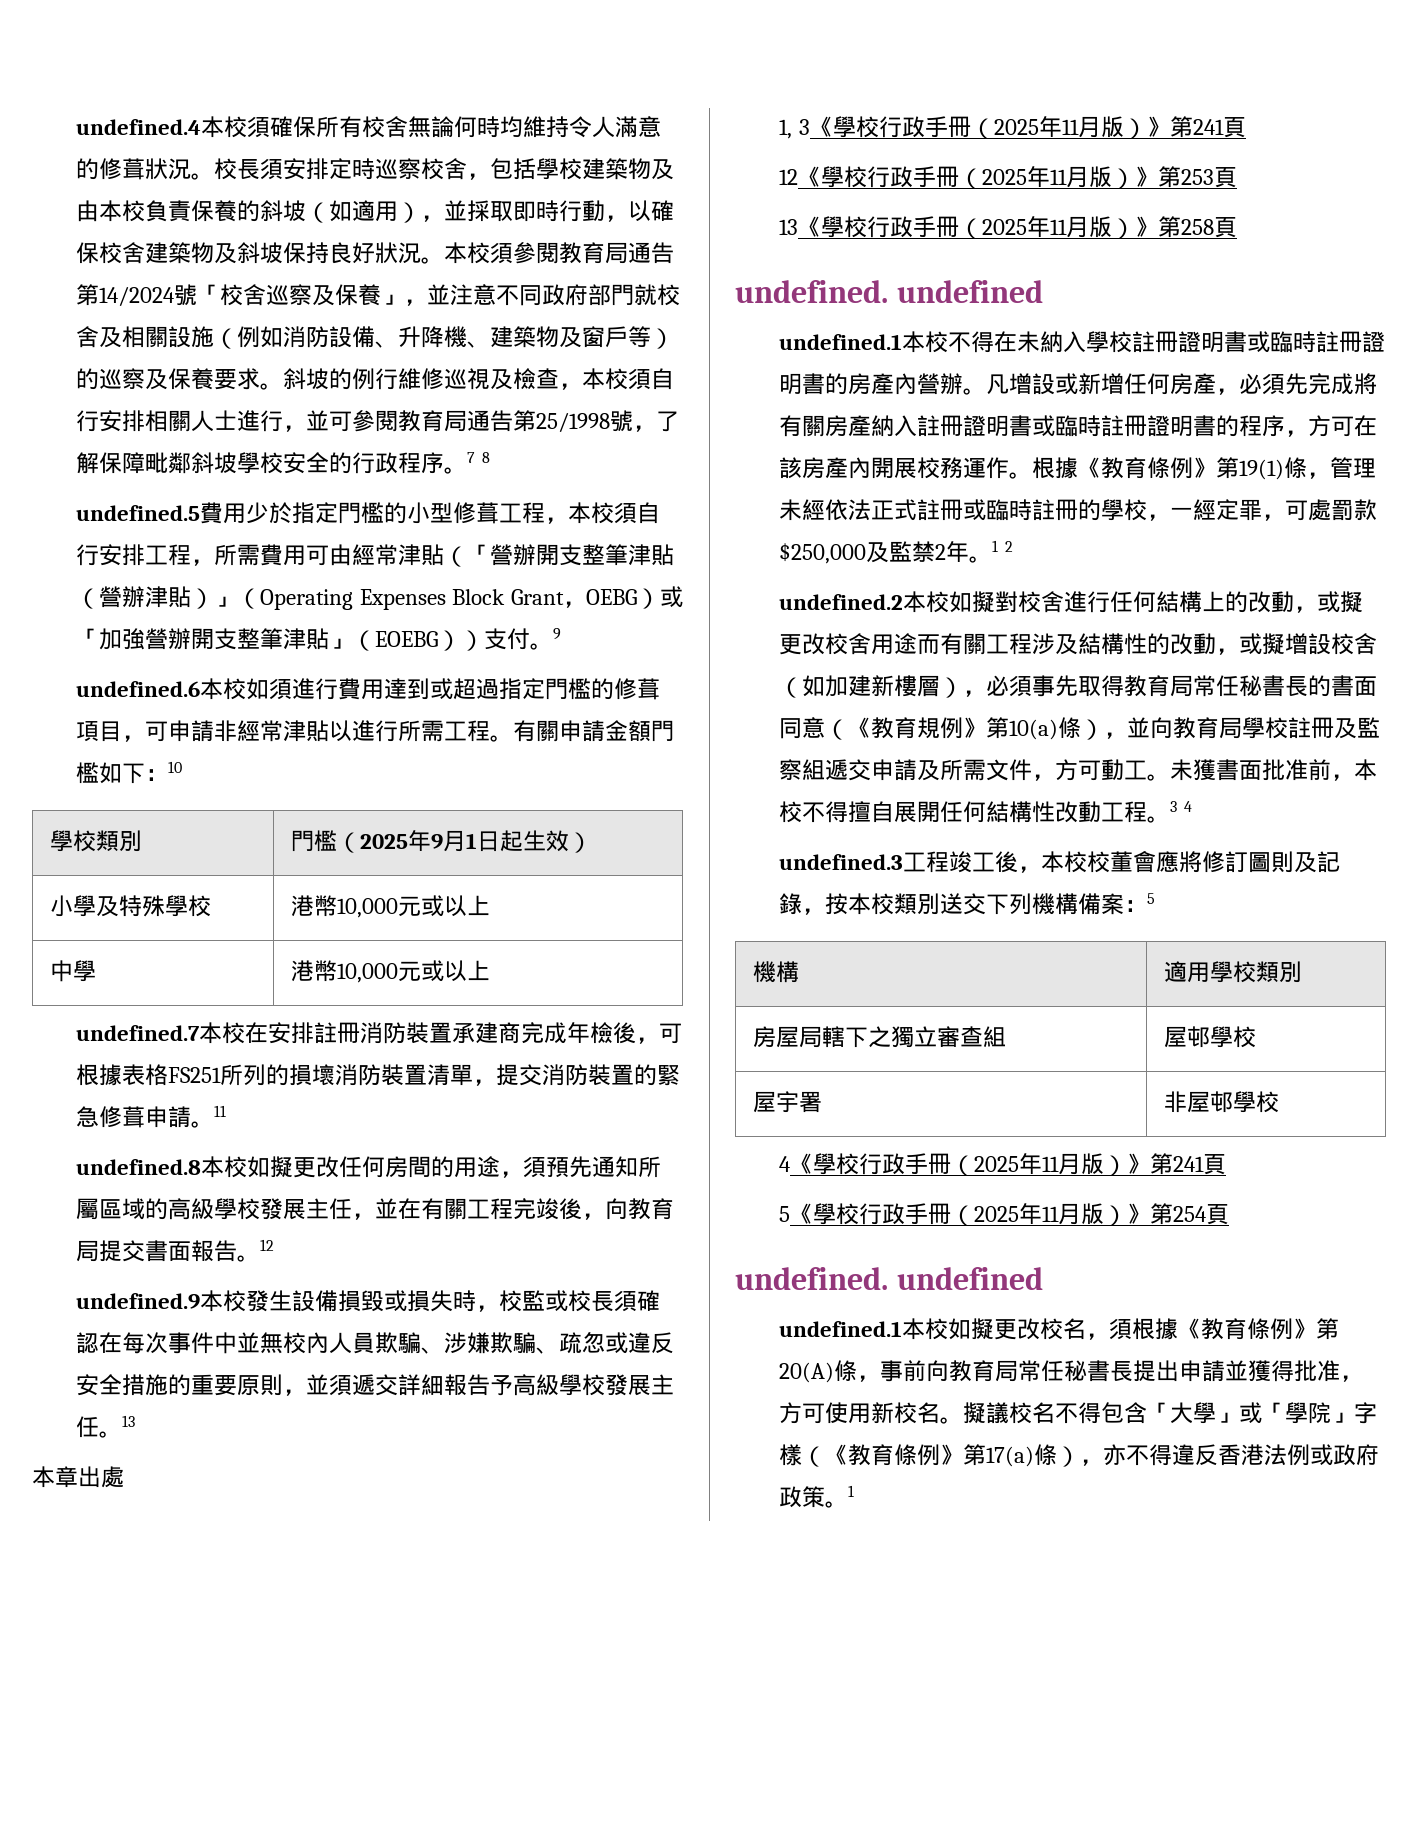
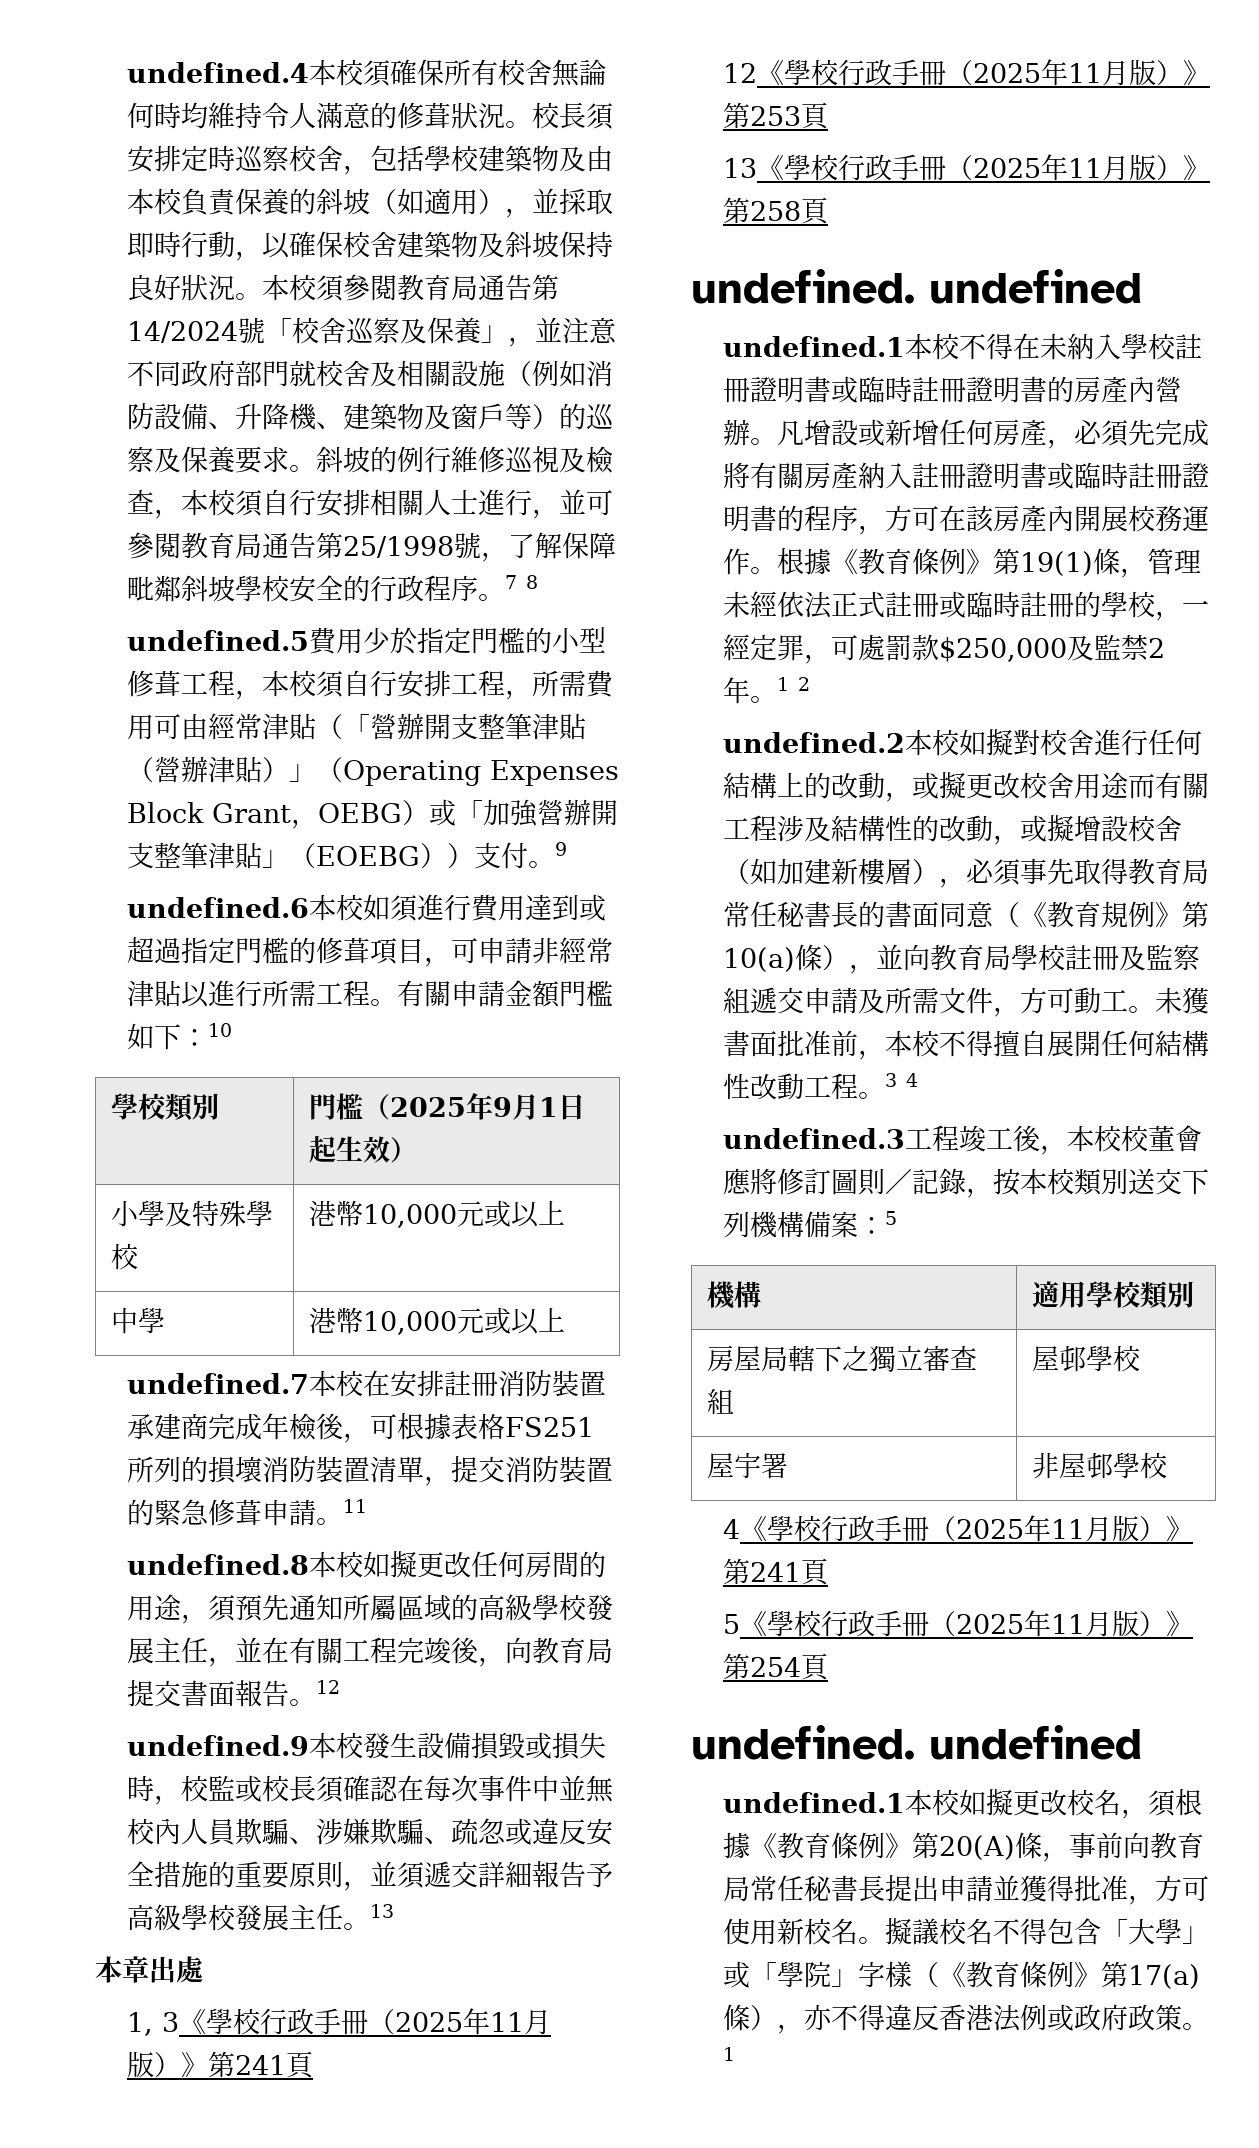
- undefined.3工程竣工後，本校校董會應將修訂圖則及記錄，按本校類別送交下列機構備案：5
+ undefined.3工程竣工後，本校校董會應將修訂圖則／記錄，按本校類別送交下列機構備案：5

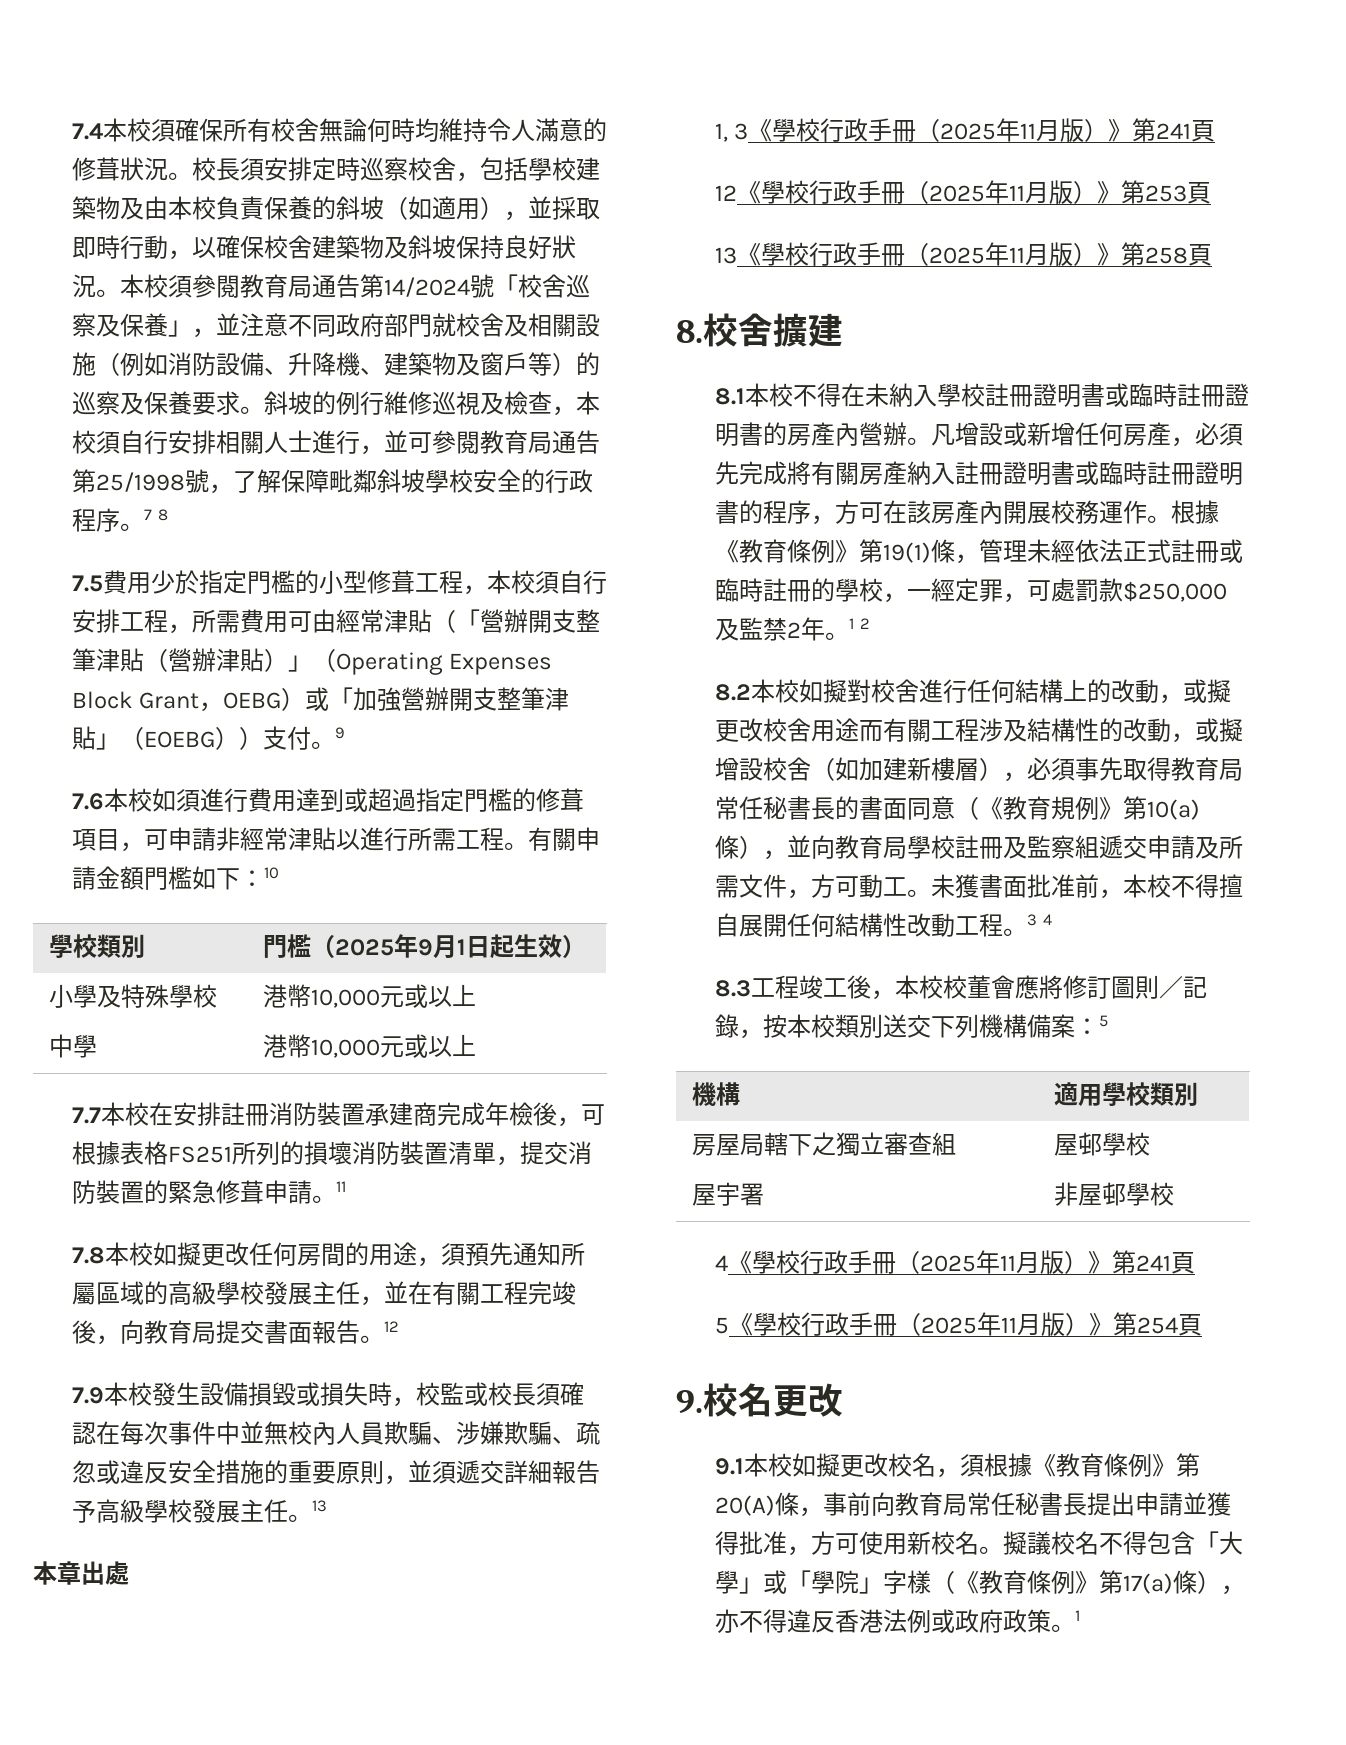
- undefined.4本校須確保所有校舍無論何時均維持令人滿意的修葺狀況。
+ 7.4本校須確保所有校舍無論何時均維持令人滿意的修葺狀況。
- undefined.5費用少於指定門檻的小型修葺工程，本校須自行安排工程，所需費用可由經常津貼（「營辦開支整筆津貼（營辦津貼）」（Operating Expenses Block Grant，OEBG）或「加強營辦開支整筆津貼」（EOEBG））支付。
+ 7.5費用少於指定門檻的小型修葺工程，本校須自行安排工程，所需費用可由經常津貼（「營辦開支整筆津貼（營辦津貼）」（Operating Expenses Block Grant，OEBG）或「加強營辦開支整筆津貼」（EOEBG））支付。
- undefined.6本校如須進行費用達到或超過指定門檻的修葺項目，可申請非經常津貼以進行所需工程。
+ 7.6本校如須進行費用達到或超過指定門檻的修葺項目，可申請非經常津貼以進行所需工程。
- undefined.7本校在安排註冊消防裝置承建商完成年檢後，可根據表格FS251所列的損壞消防裝置清單，提交消防裝置的緊急修葺申請。
+ 7.7本校在安排註冊消防裝置承建商完成年檢後，可根據表格FS251所列的損壞消防裝置清單，提交消防裝置的緊急修葺申請。
- undefined.8本校如擬更改任何房間的用途，須預先通知所屬區域的高級學校發展主任，並在有關工程完竣後，向教育局提交書面報告。
+ 7.8本校如擬更改任何房間的用途，須預先通知所屬區域的高級學校發展主任，並在有關工程完竣後，向教育局提交書面報告。
- undefined.9本校發生設備損毀或損失時，校監或校長須確認在每次事件中並無校內人員欺騙、涉嫌欺騙、疏忽或違反安全措施的重要原則，並須遞交詳細報告予高級學校發展主任。
+ 7.9本校發生設備損毀或損失時，校監或校長須確認在每次事件中並無校內人員欺騙、涉嫌欺騙、疏忽或違反安全措施的重要原則，並須遞交詳細報告予高級學校發展主任。
  13《學校行政手冊（2025年11月版）》第258頁
- undefined. undefined
- undefined.1本校不得在未納入學校註冊證明書或臨時註冊證明書的房產內營辦。
+ 8.校舍擴建
+ 8.1本校不得在未納入學校註冊證明書或臨時註冊證明書的房產內營辦。
- undefined.2本校如擬對校舍進行任何結構上的改動，或擬更改校舍用途而有關工程涉及結構性的改動，或擬增設校舍（如加建新樓層），必須事先取得教育局常任秘書長的書面同意（《教育規例》第10(a)條），並向教育局學校註冊及監察組遞交申請及所需文件，方可動工。
+ 8.2本校如擬對校舍進行任何結構上的改動，或擬更改校舍用途而有關工程涉及結構性的改動，或擬增設校舍（如加建新樓層），必須事先取得教育局常任秘書長的書面同意（《教育規例》第10(a)條），並向教育局學校註冊及監察組遞交申請及所需文件，方可動工。
- undefined.3工程竣工後，本校校董會應將修訂圖則／記錄，按本校類別送交下列機構備案：5
+ 8.3工程竣工後，本校校董會應將修訂圖則／記錄，按本校類別送交下列機構備案：5
  5《學校行政手冊（2025年11月版）》第254頁
- undefined. undefined
- undefined.1本校如擬更改校名，須根據《教育條例》第20(A)條，事前向教育局常任秘書長提出申請並獲得批准，方可使用新校名。
+ 9.校名更改
+ 9.1本校如擬更改校名，須根據《教育條例》第20(A)條，事前向教育局常任秘書長提出申請並獲得批准，方可使用新校名。

